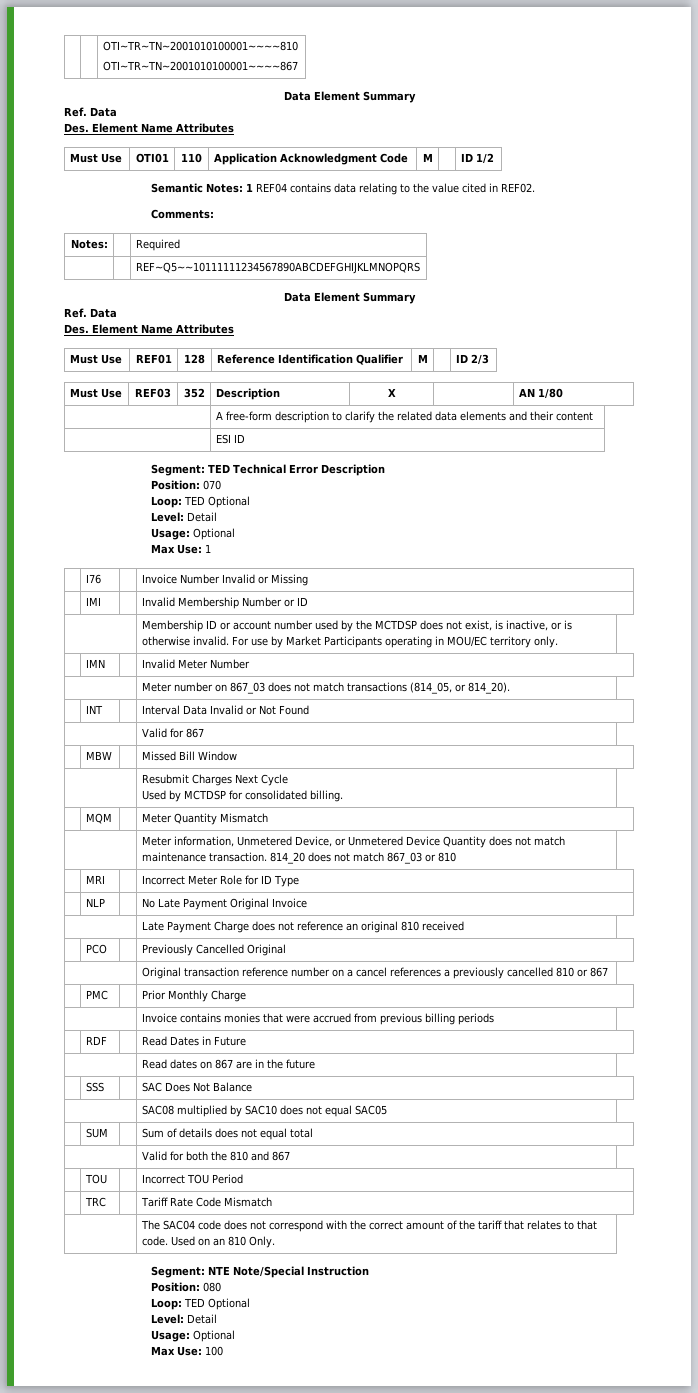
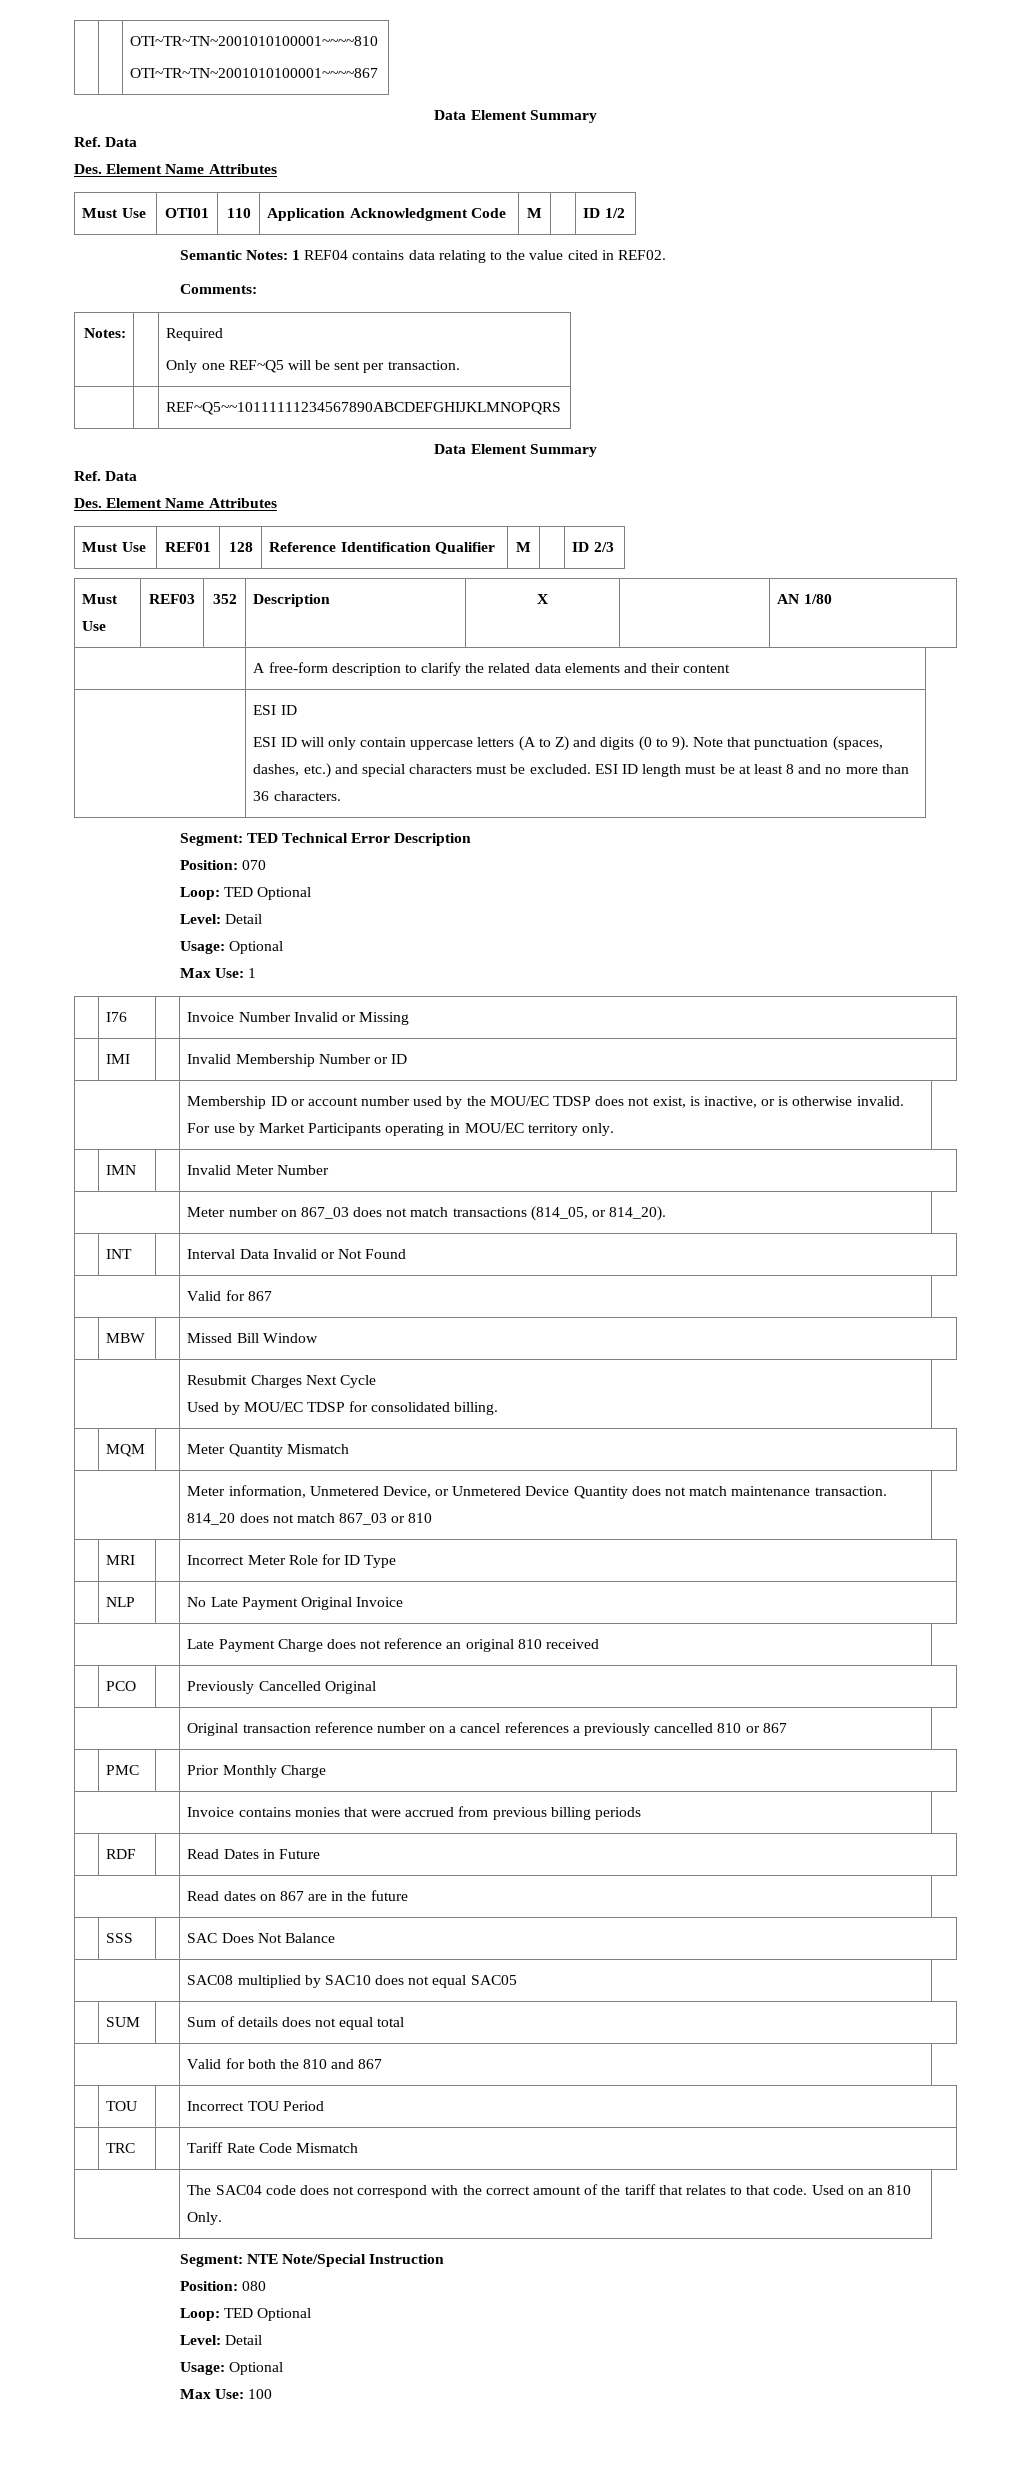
  Notes: | | Required
+ Only one REF~Q5 will be sent per transaction.
+ ESI ID will only contain uppercase letters (A to Z) and digits (0 to 9). Note that punctuation (spaces, dashes, etc.) and special characters must be excluded. ESI ID length must be at least 8 and no more than 36 characters.
- | Membership ID or account number used by the MCTDSP does not exist, is inactive, or is otherwise invalid. For use by Market Participants operating in MOU/EC territory only.
+ | Membership ID or account number used by the MOU/EC TDSP does not exist, is inactive, or is otherwise invalid. For use by Market Participants operating in MOU/EC territory only.
  | Resubmit Charges Next Cycle
- Used by MCTDSP for consolidated billing.
+ Used by MOU/EC TDSP for consolidated billing.

